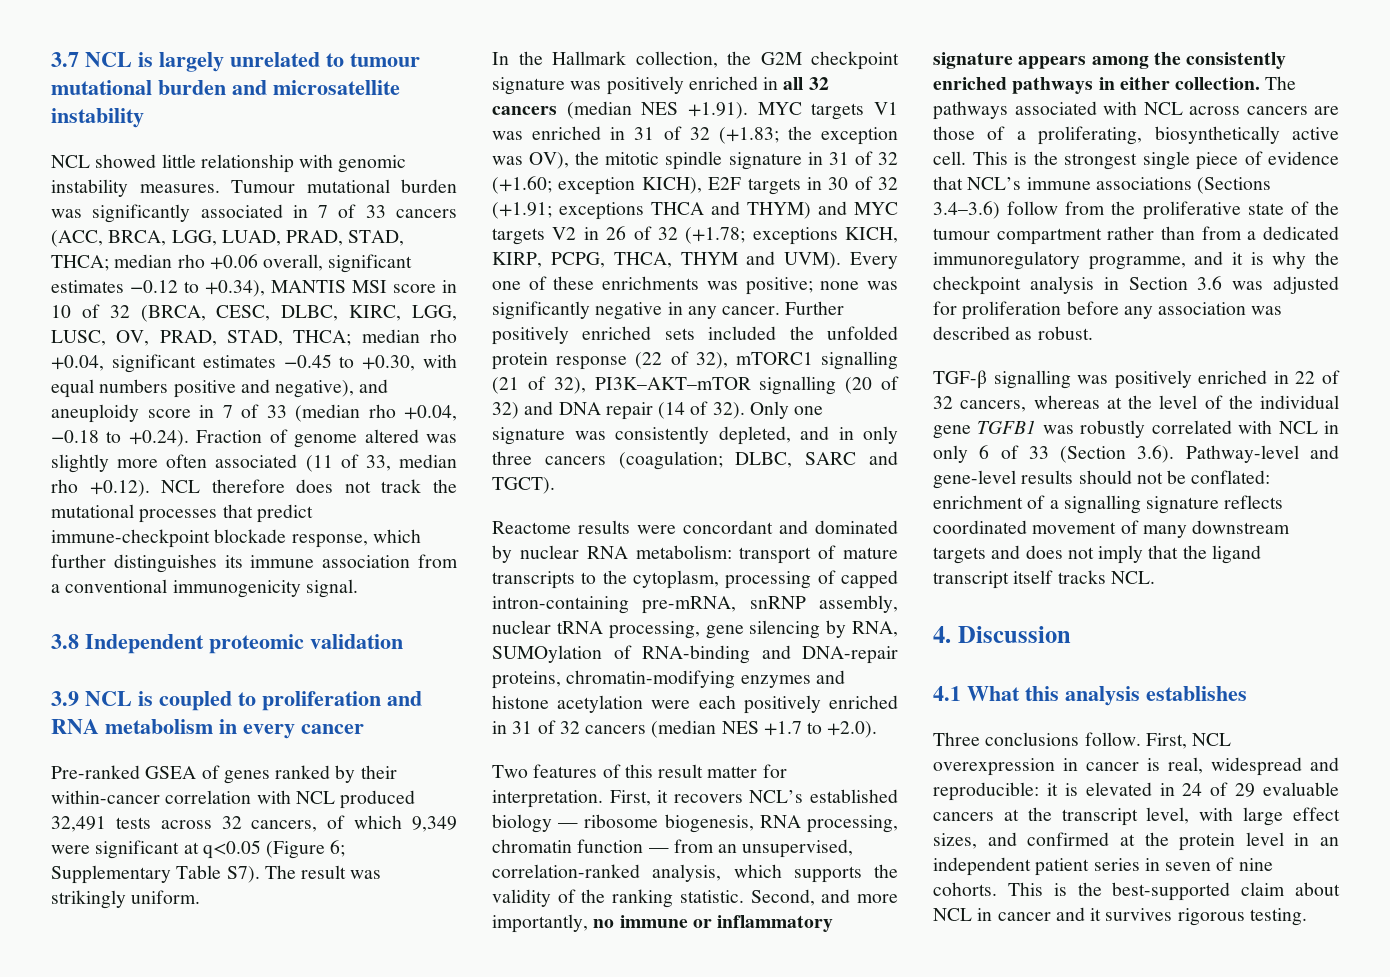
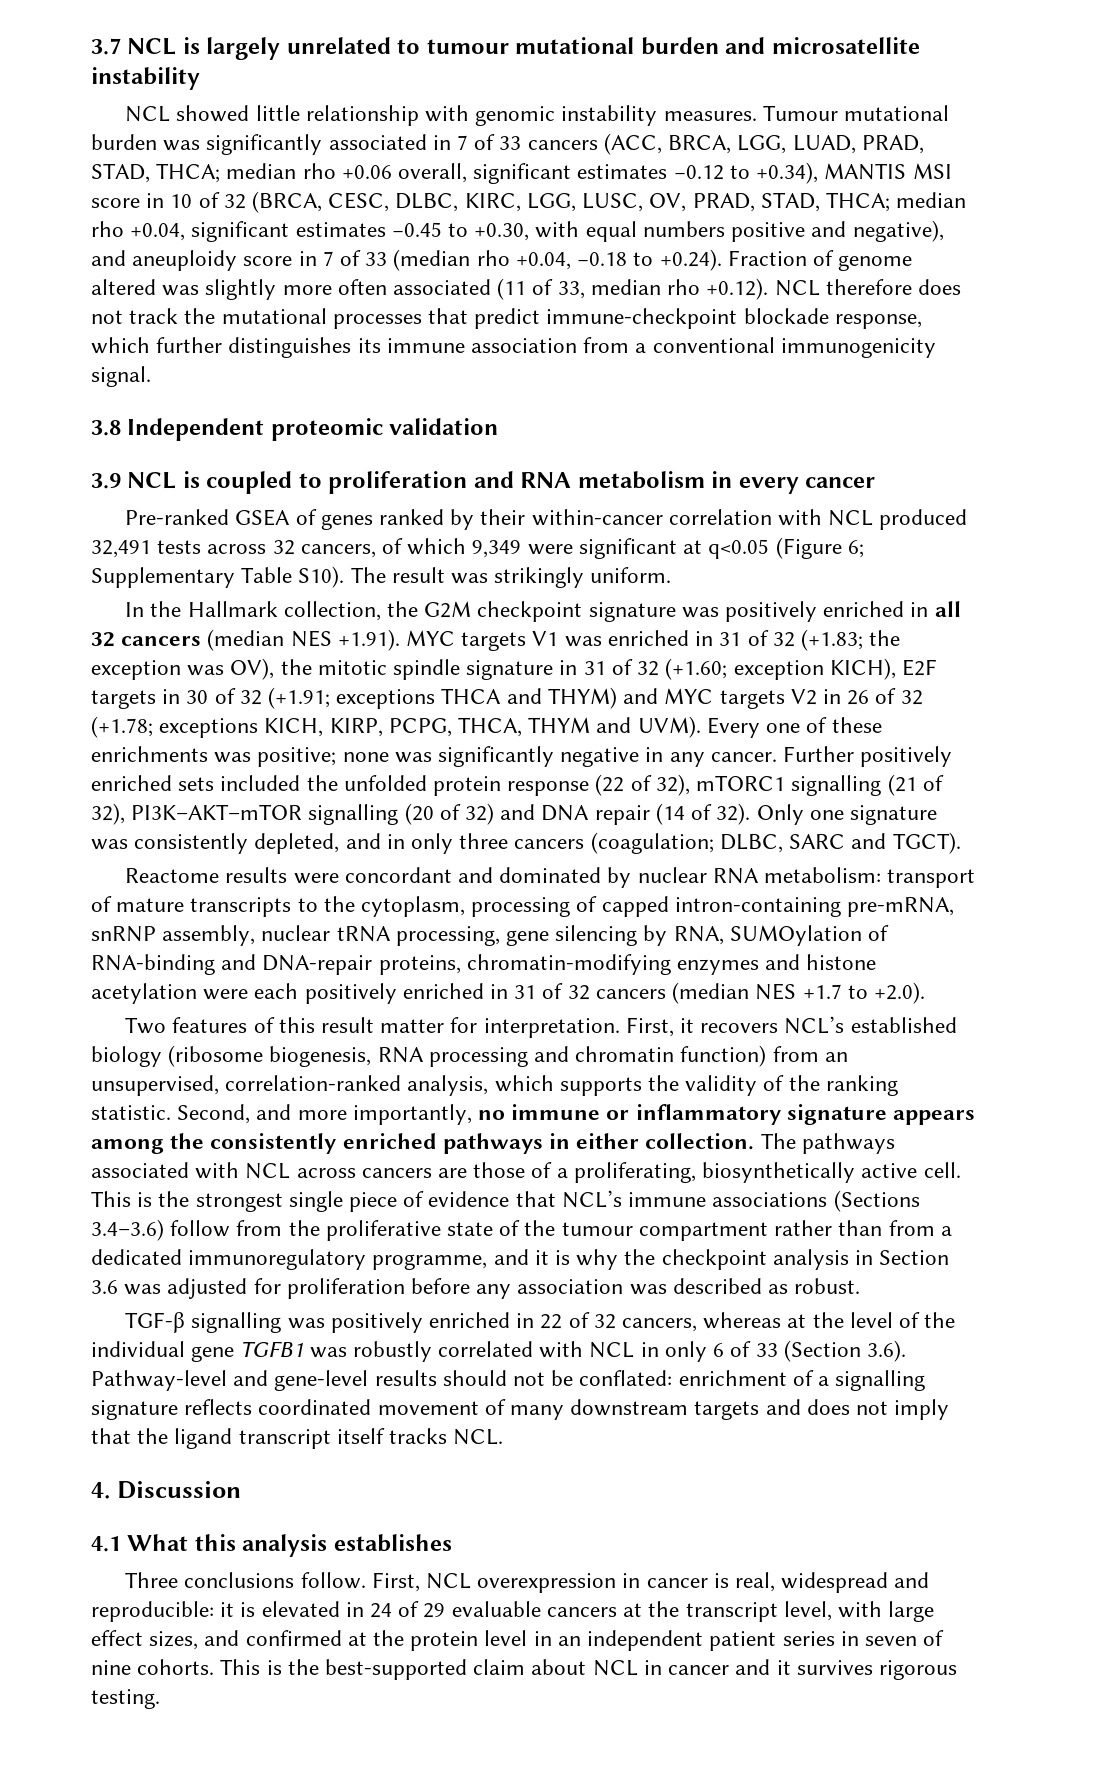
- Pre-ranked GSEA of genes ranked by their within-cancer correlation with NCL produced 32,491 tests across 32 cancers, of which 9,349 were significant at q<0.05 (Figure 6; Supplementary Table S7). The result was strikingly uniform.
+ Pre-ranked GSEA of genes ranked by their within-cancer correlation with NCL produced 32,491 tests across 32 cancers, of which 9,349 were significant at q<0.05 (Figure 6; Supplementary Table S10). The result was strikingly uniform.
- First, it recovers NCL’s established biology — ribosome biogenesis, RNA processing, chromatin function — from an unsupervised, correlation-ranked analysis, which supports the validity of the ranking statistic.
+ First, it recovers NCL’s established biology (ribosome biogenesis, RNA processing and chromatin function) from an unsupervised, correlation-ranked analysis, which supports the validity of the ranking statistic.

